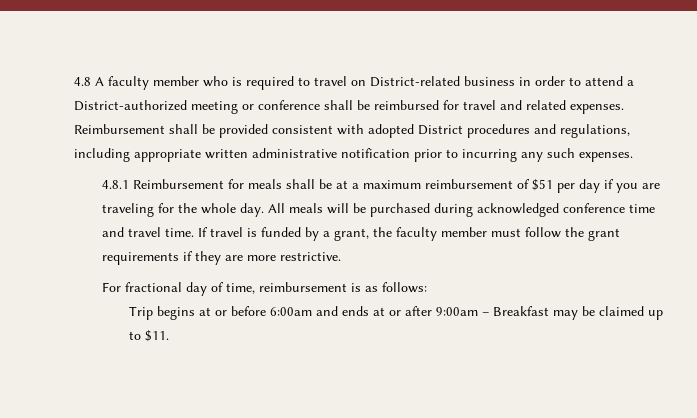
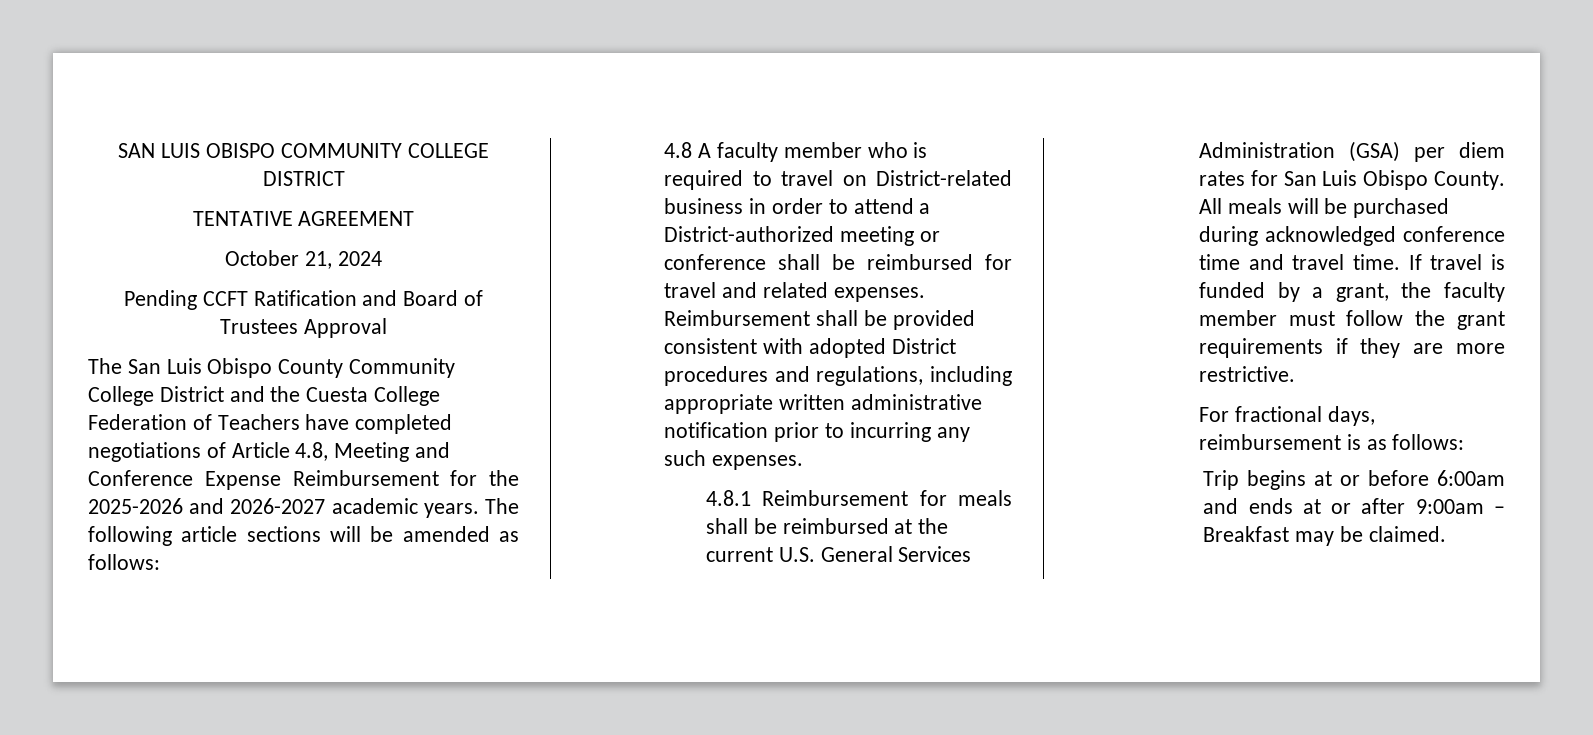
+ SAN LUIS OBISPO COMMUNITY COLLEGE DISTRICT
+ TENTATIVE AGREEMENT
+ October 21, 2024
+ Pending CCFT Ratification and Board of Trustees Approval
+ The San Luis Obispo County Community College District and the Cuesta College Federation of Teachers have completed negotiations of Article 4.8, Meeting and Conference Expense Reimbursement for the 2025-2026 and 2026-2027 academic years. The following article sections will be amended as follows:
- 4.8.1 Reimbursement for meals shall be at a maximum reimbursement of $51 per day if you are traveling for the whole day.
+ 4.8.1 Reimbursement for meals shall be reimbursed at the current U.S. General Services Administration (GSA) per diem rates for San Luis Obispo County.
- For fractional day of time, reimbursement is as follows:
+ For fractional days, reimbursement is as follows:
- Trip begins at or before 6:00am and ends at or after 9:00am – Breakfast may be claimed up to $11.
+ Trip begins at or before 6:00am and ends at or after 9:00am – Breakfast may be claimed.

